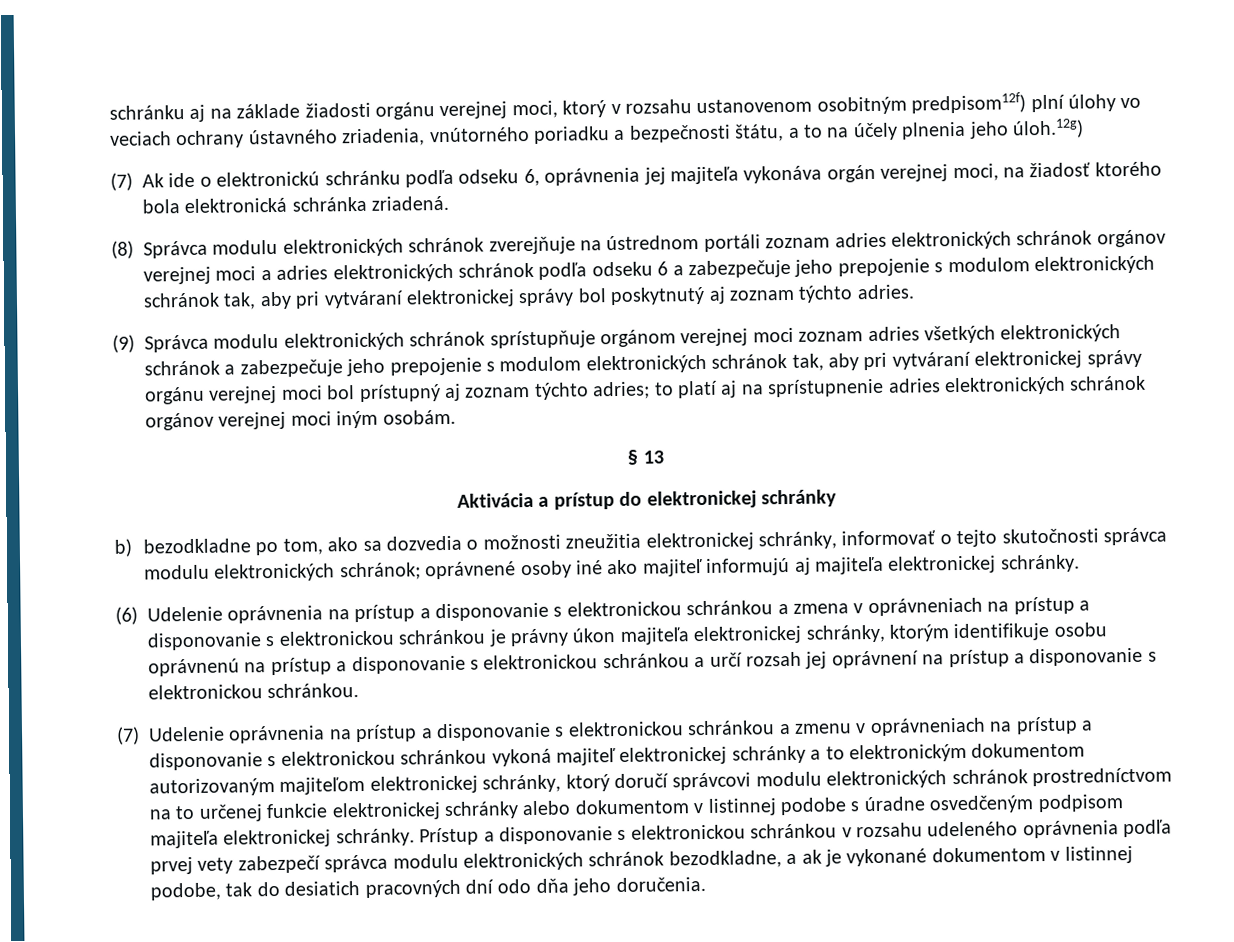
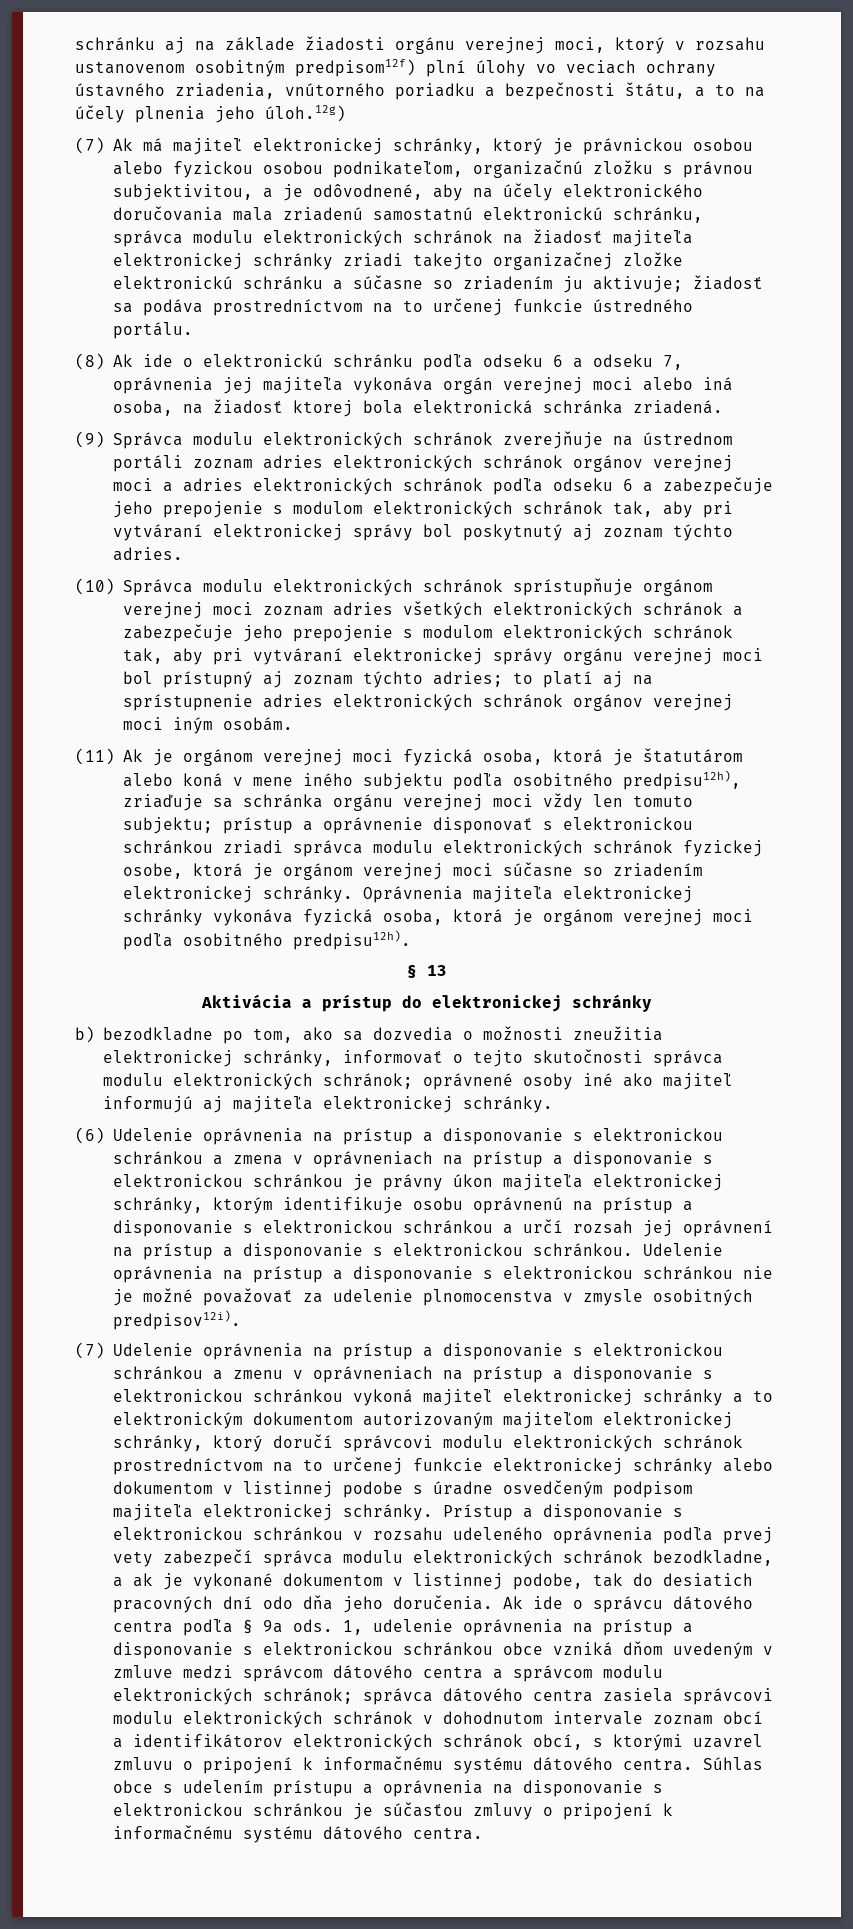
- (7) Ak ide o elektronickú schránku podľa odseku 6, oprávnenia jej majiteľa vykonáva orgán verejnej moci, na žiadosť ktorého bola elektronická schránka zriadená.
+ (7) Ak má majiteľ elektronickej schránky, ktorý je právnickou osobou alebo fyzickou osobou podnikateľom, organizačnú zložku s právnou subjektivitou, a je odôvodnené, aby na účely elektronického doručovania mala zriadenú samostatnú elektronickú schránku, správca modulu elektronických schránok na žiadosť majiteľa elektronickej schránky zriadi takejto organizačnej zložke elektronickú schránku a súčasne so zriadením ju aktivuje; žiadosť sa podáva prostredníctvom na to určenej funkcie ústredného portálu.
+ (8) Ak ide o elektronickú schránku podľa odseku 6 a odseku 7, oprávnenia jej majiteľa vykonáva orgán verejnej moci alebo iná osoba, na žiadosť ktorej bola elektronická schránka zriadená.
- (8) Správca modulu elektronických schránok zverejňuje na ústrednom portáli zoznam adries elektronických schránok orgánov verejnej moci a adries elektronických schránok podľa odseku 6 a zabezpečuje jeho prepojenie s modulom elektronických schránok tak, aby pri vytváraní elektronickej správy bol poskytnutý aj zoznam týchto adries.
+ (9) Správca modulu elektronických schránok zverejňuje na ústrednom portáli zoznam adries elektronických schránok orgánov verejnej moci a adries elektronických schránok podľa odseku 6 a zabezpečuje jeho prepojenie s modulom elektronických schránok tak, aby pri vytváraní elektronickej správy bol poskytnutý aj zoznam týchto adries.
- (9) Správca modulu elektronických schránok sprístupňuje orgánom verejnej moci zoznam adries všetkých elektronických schránok a zabezpečuje jeho prepojenie s modulom elektronických schránok tak, aby pri vytváraní elektronickej správy orgánu verejnej moci bol prístupný aj zoznam týchto adries; to platí aj na sprístupnenie adries elektronických schránok orgánov verejnej moci iným osobám.
+ (10) Správca modulu elektronických schránok sprístupňuje orgánom verejnej moci zoznam adries všetkých elektronických schránok a zabezpečuje jeho prepojenie s modulom elektronických schránok tak, aby pri vytváraní elektronickej správy orgánu verejnej moci bol prístupný aj zoznam týchto adries; to platí aj na sprístupnenie adries elektronických schránok orgánov verejnej moci iným osobám.
+ (11) Ak je orgánom verejnej moci fyzická osoba, ktorá je štatutárom alebo koná v mene iného subjektu podľa osobitného predpisu12h), zriaďuje sa schránka orgánu verejnej moci vždy len tomuto subjektu; prístup a oprávnenie disponovať s elektronickou schránkou zriadi správca modulu elektronických schránok fyzickej osobe, ktorá je orgánom verejnej moci súčasne so zriadením elektronickej schránky. Oprávnenia majiteľa elektronickej schránky vykonáva fyzická osoba, ktorá je orgánom verejnej moci podľa osobitného predpisu12h).
+ Udelenie oprávnenia na prístup a disponovanie s elektronickou schránkou nie je možné považovať za udelenie plnomocenstva v zmysle osobitných predpisov12i).
+ Ak ide o správcu dátového centra podľa § 9a ods. 1, udelenie oprávnenia na prístup a disponovanie s elektronickou schránkou obce vzniká dňom uvedeným v zmluve medzi správcom dátového centra a správcom modulu elektronických schránok; správca dátového centra zasiela správcovi modulu elektronických schránok v dohodnutom intervale zoznam obcí a identifikátorov elektronických schránok obcí, s ktorými uzavrel zmluvu o pripojení k informačnému systému dátového centra. Súhlas obce s udelením prístupu a oprávnenia na disponovanie s elektronickou schránkou je súčasťou zmluvy o pripojení k informačnému systému dátového centra.

